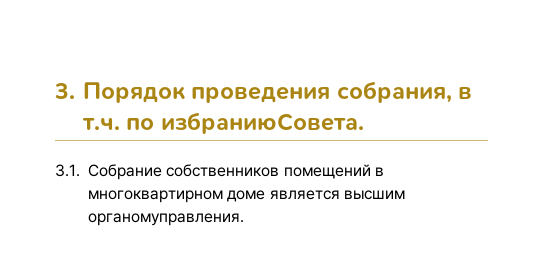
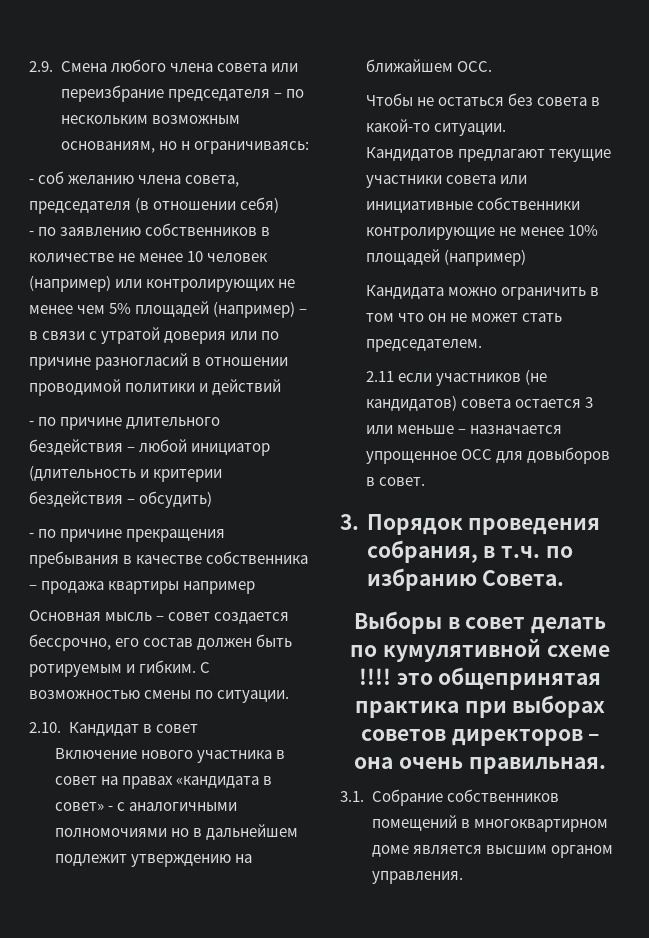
+ 2.9. Смена любого члена совета или переизбрание председателя – по нескольким возможным основаниям, но н ограничиваясь:
+ - соб желанию члена совета, председателя (в отношении себя)
+ - по заявлению собственников в количестве не менее 10 человек (например) или контролирующих не менее чем 5% площадей (например) – в связи с утратой доверия или по причине разногласий в отношении проводимой политики и действий
+ - по причине длительного бездействия – любой инициатор (длительность и критерии бездействия – обсудить)
+ - по причине прекращения пребывания в качестве собственника – продажа квартиры например
+ Основная мысль – совет создается бессрочно, его состав должен быть ротируемым и гибким. С возможностью смены по ситуации.
+ 2.10. Кандидат в совет
+ Включение нового участника в совет на правах «кандидата в совет» - с аналогичными полномочиями но в дальнейшем подлежит утверждению на ближайшем ОСС.
+ Чтобы не остаться без совета в какой-то ситуации.
+ Кандидатов предлагают текущие участники совета или инициативные собственники контролирующие не менее 10% площадей (например)
+ Кандидата можно ограничить в том что он не может стать председателем.
+ 2.11 если участников (не кандидатов) совета остается 3 или меньше – назначается упрощенное ОСС для довыборов в совет.
- 3. Порядок проведения собрания, в т.ч. по избраниюСовета.
+ 3. Порядок проведения собрания, в т.ч. по избранию Совета.
+ Выборы в совет делать по кумулятивной схеме !!!! это общепринятая практика при выборах советов директоров – она очень правильная.
- 3.1. Собрание собственников помещений в многоквартирном доме является высшим органомуправления.
+ 3.1. Собрание собственников помещений в многоквартирном доме является высшим органом управления.

